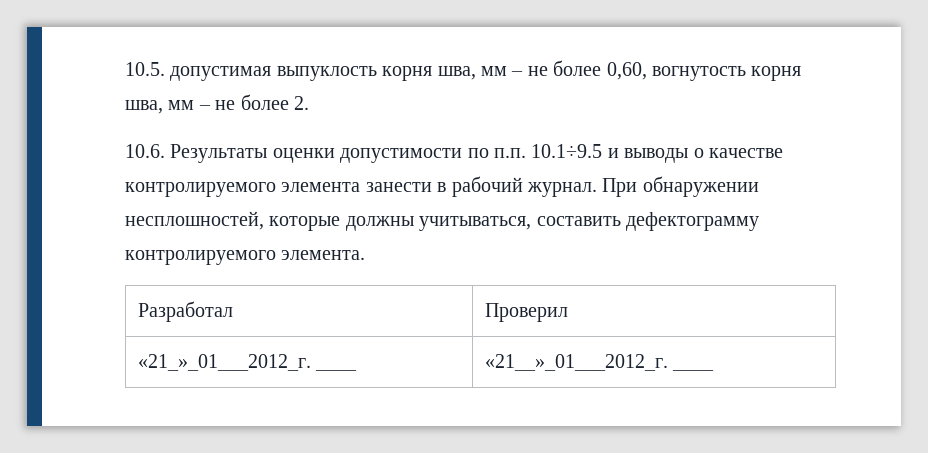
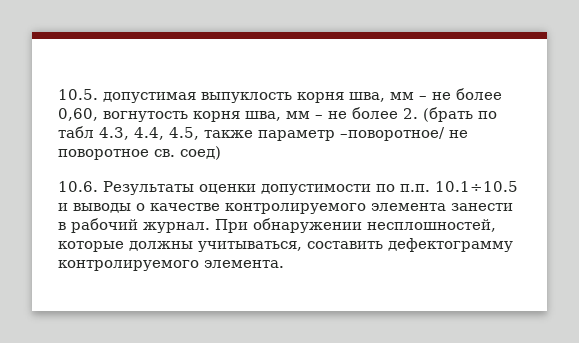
- 10.5. допустимая выпуклость корня шва, мм – не более 0,60, вогнутость корня шва, мм – не более 2.
+ 10.5. допустимая выпуклость корня шва, мм – не более 0,60, вогнутость корня шва, мм – не более 2. (брать по табл 4.3, 4.4, 4.5, также параметр –поворотное/ не поворотное св. соед)
- 10.6. Результаты оценки допустимости по п.п. 10.1÷9.5 и выводы о качестве контролируемого элемента занести в рабочий журнал.
+ 10.6. Результаты оценки допустимости по п.п. 10.1÷10.5 и выводы о качестве контролируемого элемента занести в рабочий журнал.
- Разработал | Проверил
- «21_»_01___2012_г. ____ | «21__»_01___2012_г. ____

